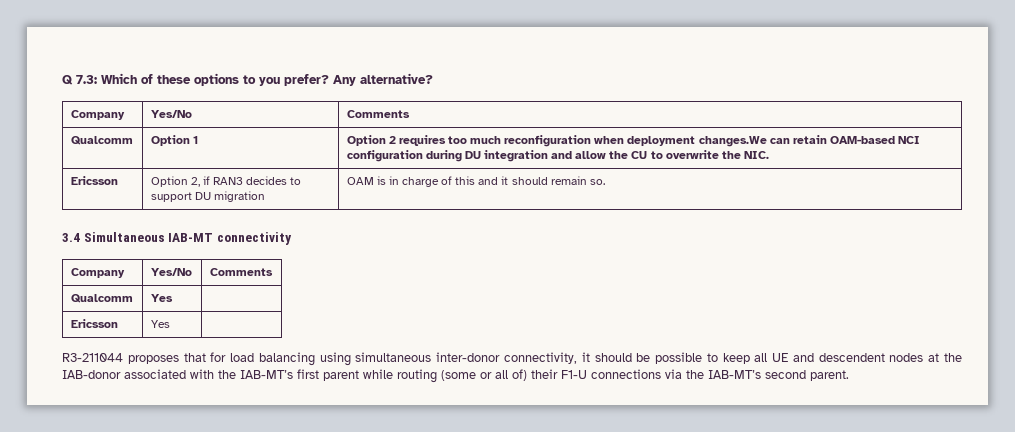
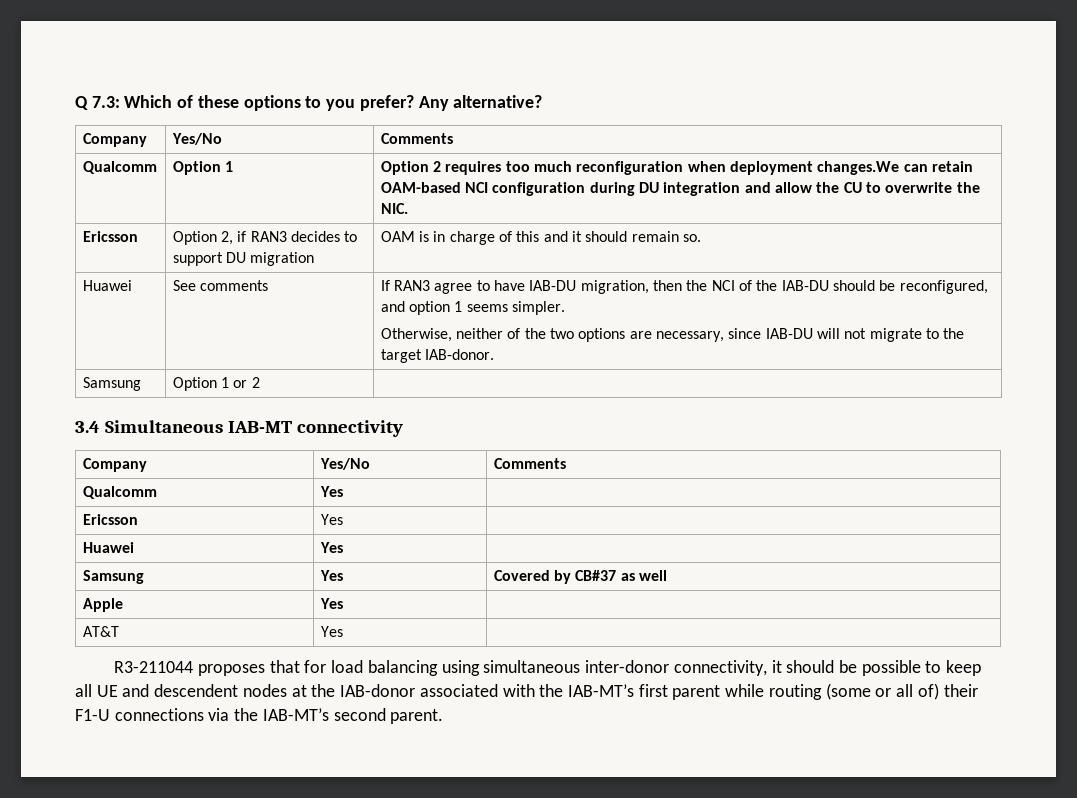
+ Huawei | See comments | If RAN3 agree to have IAB-DU migration, then the NCI of the IAB-DU should be reconfigured, and option 1 seems simpler.
+ Otherwise, neither of the two options are necessary, since IAB-DU will not migrate to the target IAB-donor.
+ Samsung | Option 1 or 2 |
+ Huawei | Yes |
+ Samsung | Yes | Covered by CB#37 as well
+ Apple | Yes |
+ AT&T | Yes |

